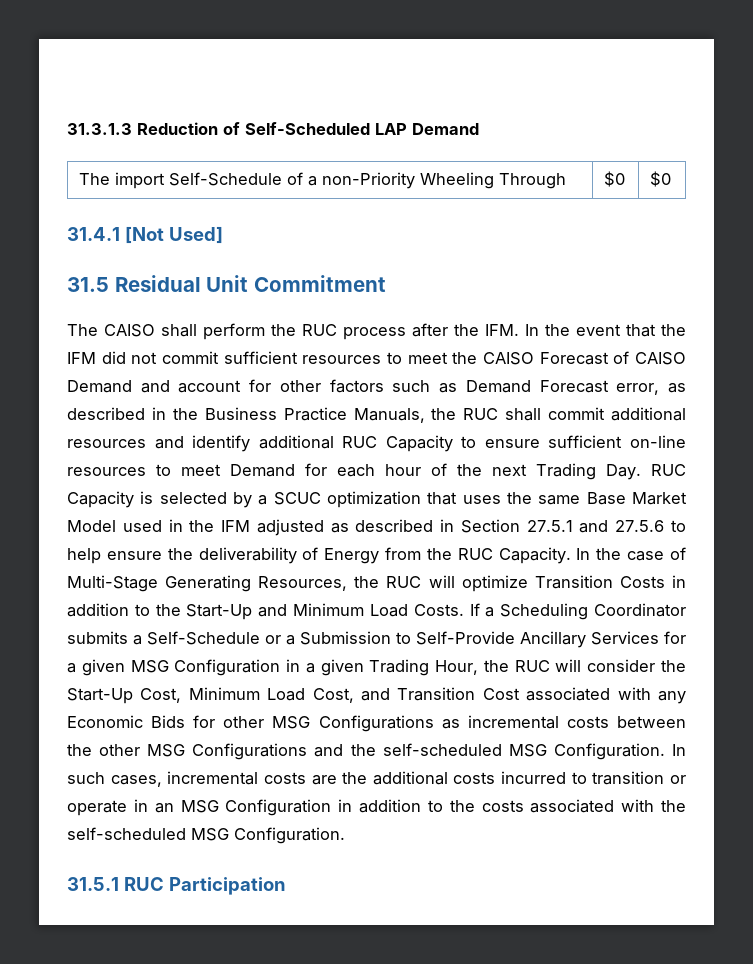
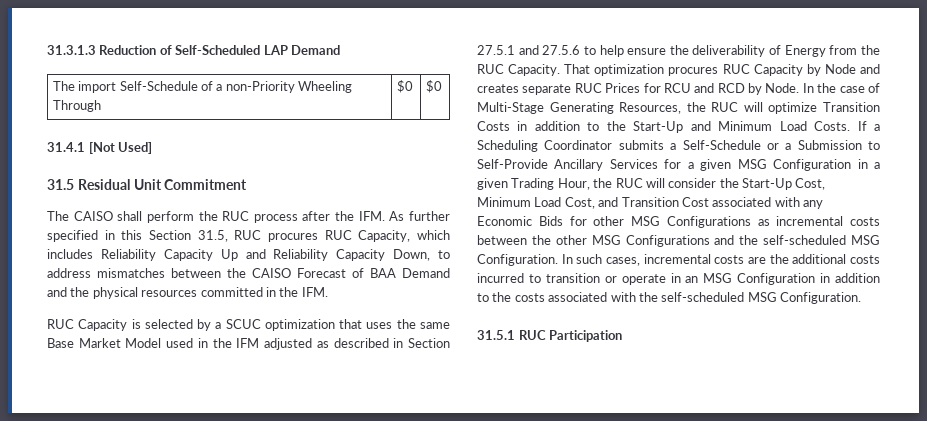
- The CAISO shall perform the RUC process after the IFM. In the event that the IFM did not commit sufficient resources to meet the CAISO Forecast of CAISO Demand and account for other factors such as Demand Forecast error, as described in the Business Practice Manuals, the RUC shall commit additional resources and identify additional RUC Capacity to ensure sufficient on-line resources to meet Demand for each hour of the next Trading Day. RUC Capacity is selected by a SCUC optimization that uses the same Base Market Model used in the IFM adjusted as described in Section 27.5.1 and 27.5.6 to help ensure the deliverability of Energy from the RUC Capacity.
+ The CAISO shall perform the RUC process after the IFM. As further specified in this Section 31.5, RUC procures RUC Capacity, which includes Reliability Capacity Up and Reliability Capacity Down, to address mismatches between the CAISO Forecast of BAA Demand and the physical resources committed in the IFM.
+ RUC Capacity is selected by a SCUC optimization that uses the same Base Market Model used in the IFM adjusted as described in Section 27.5.1 and 27.5.6 to help ensure the deliverability of Energy from the RUC Capacity.
+ That optimization procures RUC Capacity by Node and creates separate RUC Prices for RCU and RCD by Node.

